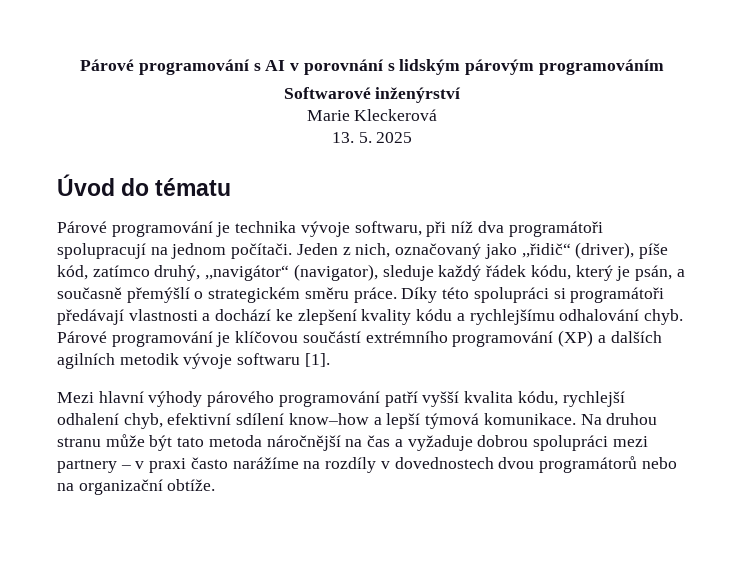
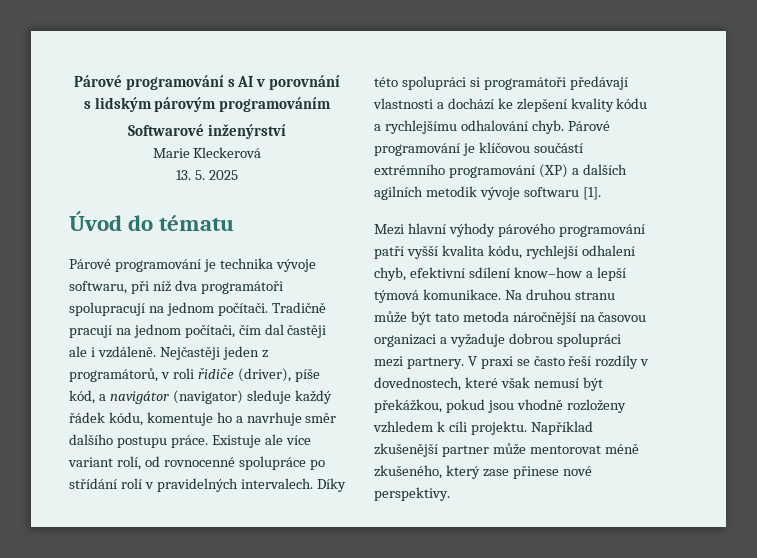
- Jeden z nich, označovaný jako ,,řidič“ (driver), píše kód, zatímco druhý, ,,navigátor“ (navigator), sleduje každý řádek kódu, který je psán, a současně přemýšlí o strategickém směru práce.
+ Tradičně pracují na jednom počítači, čím dal častěji ale i vzdáleně. Nejčastěji jeden z programátorů, v roli řidiče (driver), píše kód, a navigátor (navigator) sleduje každý řádek kódu, komentuje ho a navrhuje směr dalšího postupu práce. Existuje ale více variant rolí, od rovnocenné spolupráce po střídání rolí v pravidelných intervalech.
- Na druhou stranu může být tato metoda náročnější na čas a vyžaduje dobrou spolupráci mezi partnery – v praxi často narážíme na rozdíly v dovednostech dvou programátorů nebo na organizační obtíže.
+ Na druhou stranu může být tato metoda náročnější na časovou organizaci a vyžaduje dobrou spolupráci mezi partnery. V praxi se často řeší rozdíly v dovednostech, které však nemusí být překážkou, pokud jsou vhodně rozloženy vzhledem k cíli projektu. Například zkušenější partner může mentorovat méně zkušeného, který zase přinese nové perspektivy.

